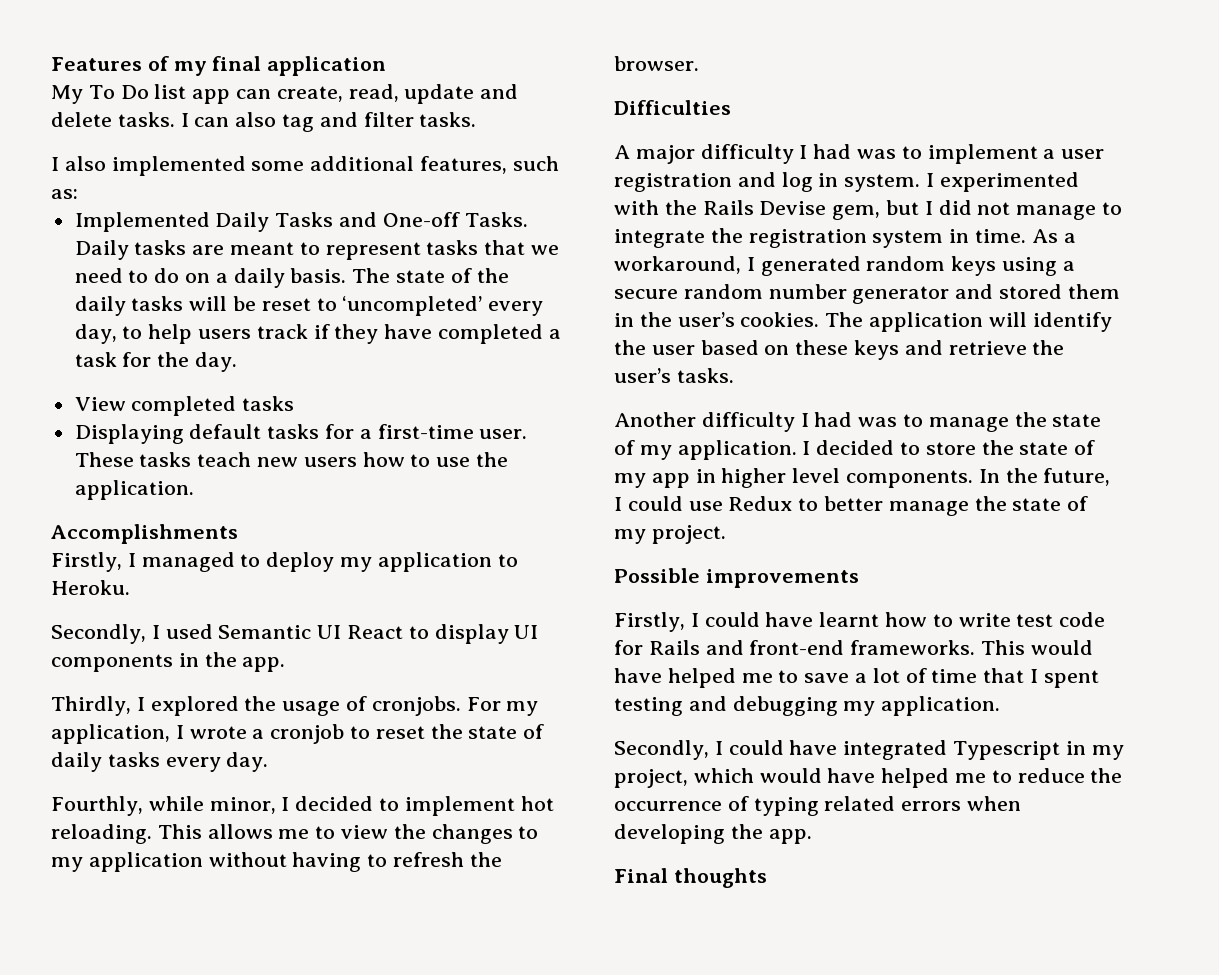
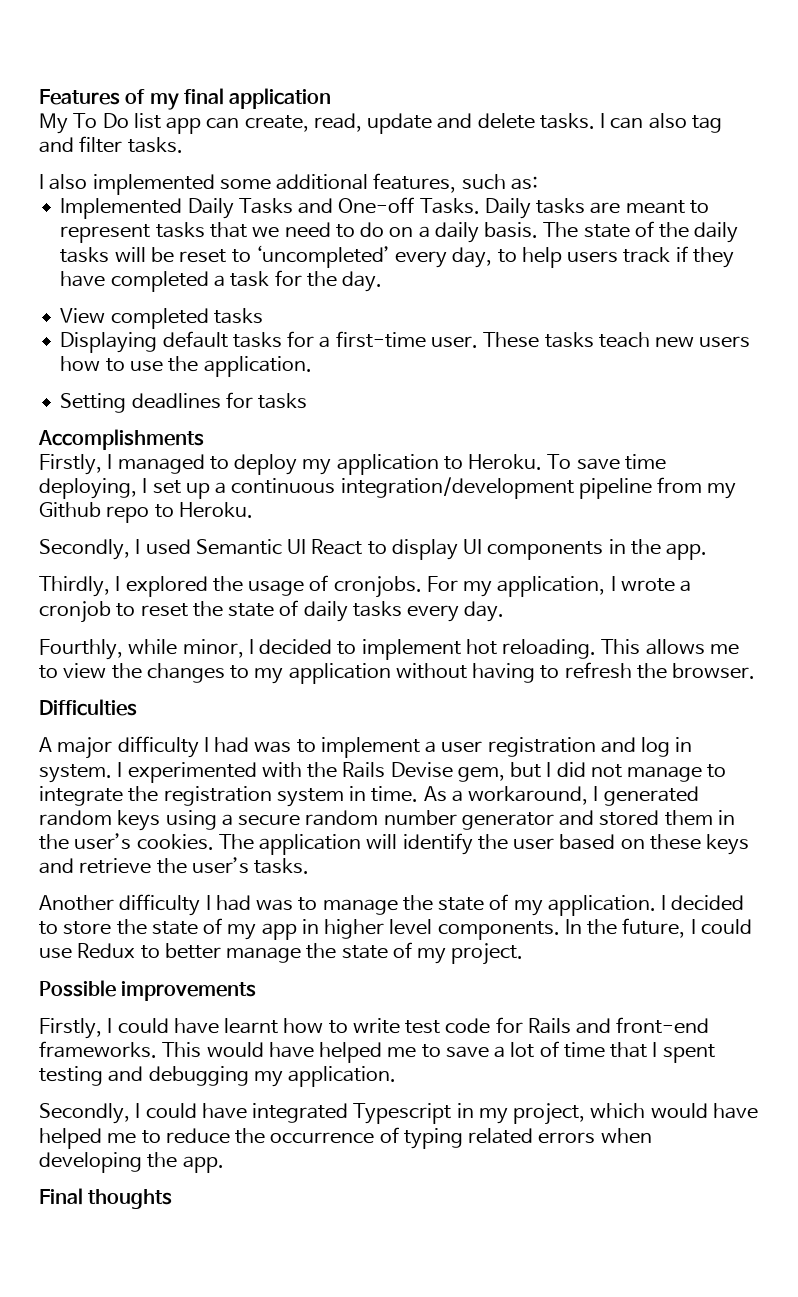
+ Setting deadlines for tasks
+ To save time deploying, I set up a continuous integration/development pipeline from my Github repo to Heroku.

